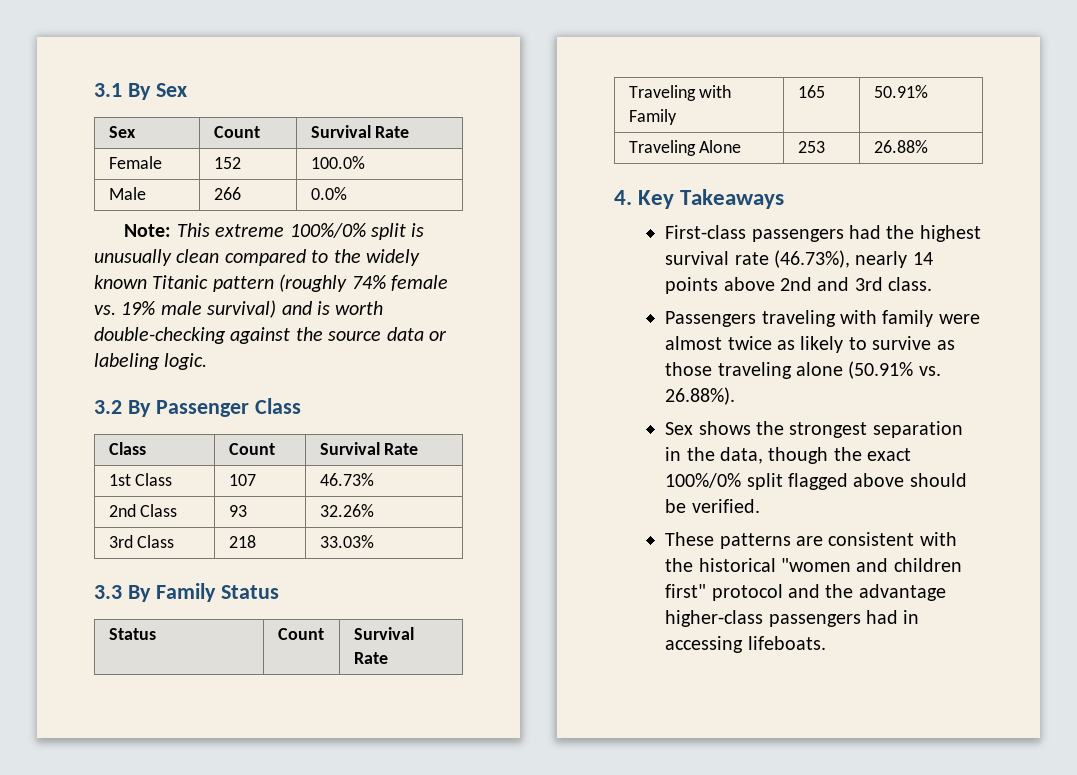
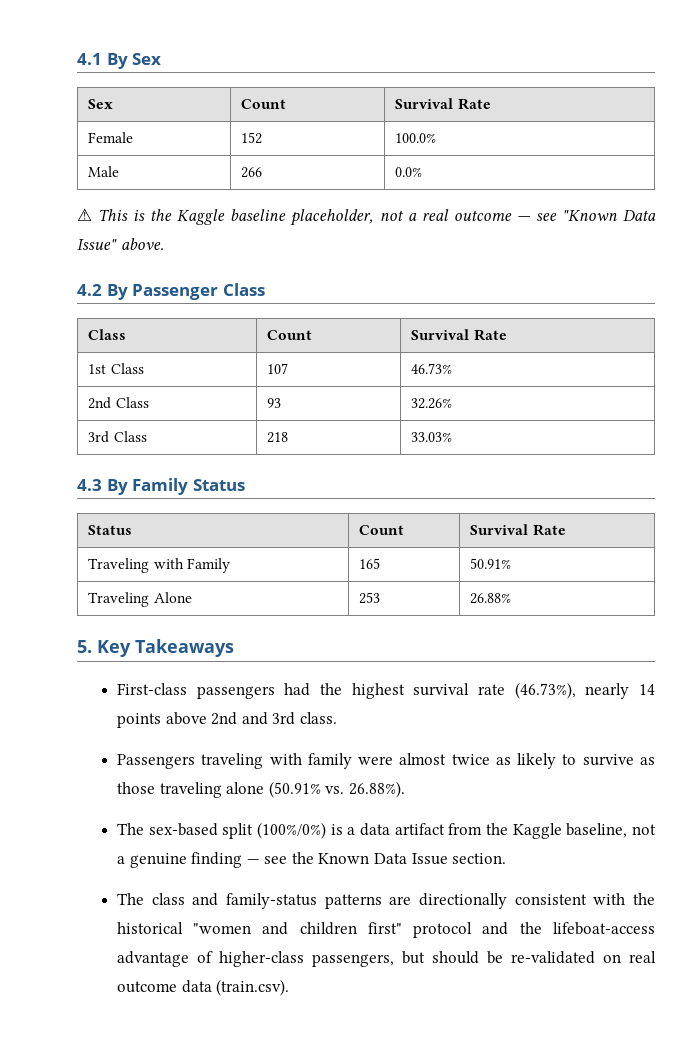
- 3.1 By Sex
+ 4.1 By Sex
- Note: This extreme 100%/0% split is unusually clean compared to the widely known Titanic pattern (roughly 74% female vs. 19% male survival) and is worth double-checking against the source data or labeling logic.
- 3.2 By Passenger Class
+ ⚠ This is the Kaggle baseline placeholder, not a real outcome — see "Known Data Issue" above.
+ 4.2 By Passenger Class
- 3.3 By Family Status
+ 4.3 By Family Status
- 4. Key Takeaways
+ 5. Key Takeaways
- Sex shows the strongest separation in the data, though the exact 100%/0% split flagged above should be verified.
- These patterns are consistent with the historical "women and children first" protocol and the advantage higher-class passengers had in accessing lifeboats.
+ The sex-based split (100%/0%) is a data artifact from the Kaggle baseline, not a genuine finding — see the Known Data Issue section.
+ The class and family-status patterns are directionally consistent with the historical "women and children first" protocol and the lifeboat-access advantage of higher-class passengers, but should be re-validated on real outcome data (train.csv).

